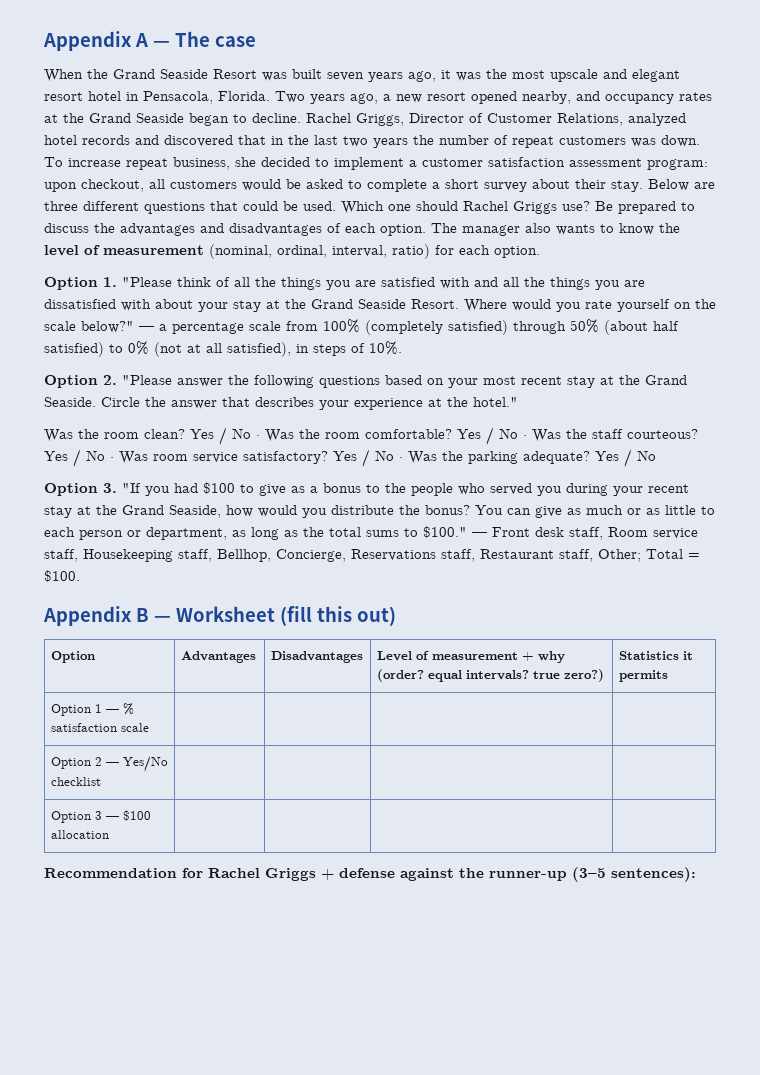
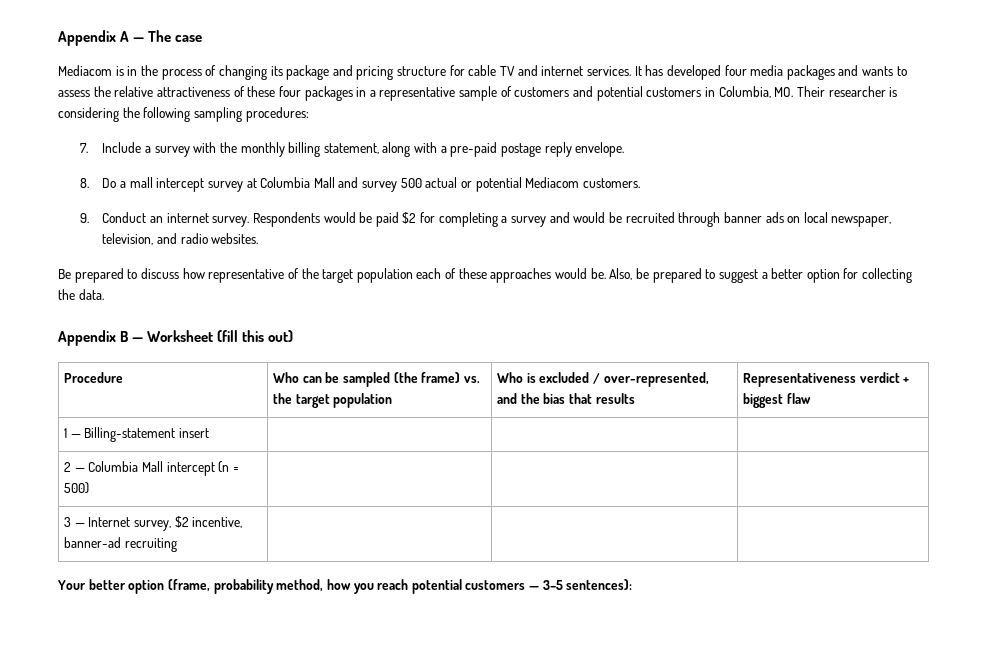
- When the Grand Seaside Resort was built seven years ago, it was the most upscale and elegant resort hotel in Pensacola, Florida. Two years ago, a new resort opened nearby, and occupancy rates at the Grand Seaside began to decline. Rachel Griggs, Director of Customer Relations, analyzed hotel records and discovered that in the last two years the number of repeat customers was down. To increase repeat business, she decided to implement a customer satisfaction assessment program: upon checkout, all customers would be asked to complete a short survey about their stay. Below are three different questions that could be used. Which one should Rachel Griggs use? Be prepared to discuss the advantages and disadvantages of each option. The manager also wants to know the level of measurement (nominal, ordinal, interval, ratio) for each option.
- Option 1. "Please think of all the things you are satisfied with and all the things you are dissatisfied with about your stay at the Grand Seaside Resort. Where would you rate yourself on the scale below?" — a percentage scale from 100% (completely satisfied) through 50% (about half satisfied) to 0% (not at all satisfied), in steps of 10%.
- Option 2. "Please answer the following questions based on your most recent stay at the Grand Seaside. Circle the answer that describes your experience at the hotel."
- Was the room clean? Yes / No · Was the room comfortable? Yes / No · Was the staff courteous? Yes / No · Was room service satisfactory? Yes / No · Was the parking adequate? Yes / No
- Option 3. "If you had $100 to give as a bonus to the people who served you during your recent stay at the Grand Seaside, how would you distribute the bonus? You can give as much or as little to each person or department, as long as the total sums to $100." — Front desk staff, Room service staff, Housekeeping staff, Bellhop, Concierge, Reservations staff, Restaurant staff, Other; Total = $100.
+ Mediacom is in the process of changing its package and pricing structure for cable TV and internet services. It has developed four media packages and wants to assess the relative attractiveness of these four packages in a representative sample of customers and potential customers in Columbia, MO. Their researcher is considering the following sampling procedures:
+ 7. Include a survey with the monthly billing statement, along with a pre-paid postage reply envelope.
+ 8. Do a mall intercept survey at Columbia Mall and survey 500 actual or potential Mediacom customers.
+ 9. Conduct an internet survey. Respondents would be paid $2 for completing a survey and would be recruited through banner ads on local newspaper, television, and radio websites.
+ Be prepared to discuss how representative of the target population each of these approaches would be. Also, be prepared to suggest a better option for collecting the data.
- Option | Advantages | Disadvantages | Level of measurement + why (order? equal intervals? true zero?) | Statistics it permits
- Option 1 — % satisfaction scale | | | |
- Option 2 — Yes/No checklist | | | |
- Option 3 — $100 allocation | | | |
- Recommendation for Rachel Griggs + defense against the runner-up (3–5 sentences):
+ Procedure | Who can be sampled (the frame) vs. the target population | Who is excluded / over-represented, and the bias that results | Representativeness verdict + biggest flaw
+ 1 — Billing-statement insert | | |
+ 2 — Columbia Mall intercept (n = 500) | | |
+ 3 — Internet survey, $2 incentive, banner-ad recruiting | | |
+ Your better option (frame, probability method, how you reach potential customers — 3–5 sentences):

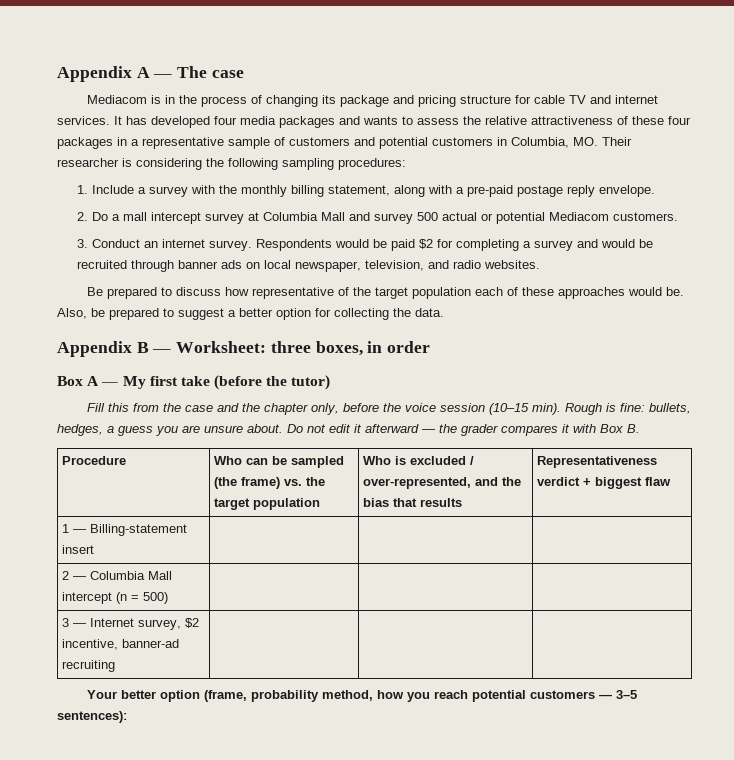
- 7. Include a survey with the monthly billing statement, along with a pre-paid postage reply envelope.
+ 1. Include a survey with the monthly billing statement, along with a pre-paid postage reply envelope.
- 8. Do a mall intercept survey at Columbia Mall and survey 500 actual or potential Mediacom customers.
+ 2. Do a mall intercept survey at Columbia Mall and survey 500 actual or potential Mediacom customers.
- 9. Conduct an internet survey.
+ 3. Conduct an internet survey.
- Appendix B — Worksheet (fill this out)
+ Appendix B — Worksheet: three boxes, in order
+ Box A — My first take (before the tutor)
+ Fill this from the case and the chapter only, before the voice session (10–15 min). Rough is fine: bullets, hedges, a guess you are unsure about. Do not edit it afterward — the grader compares it with Box B.

